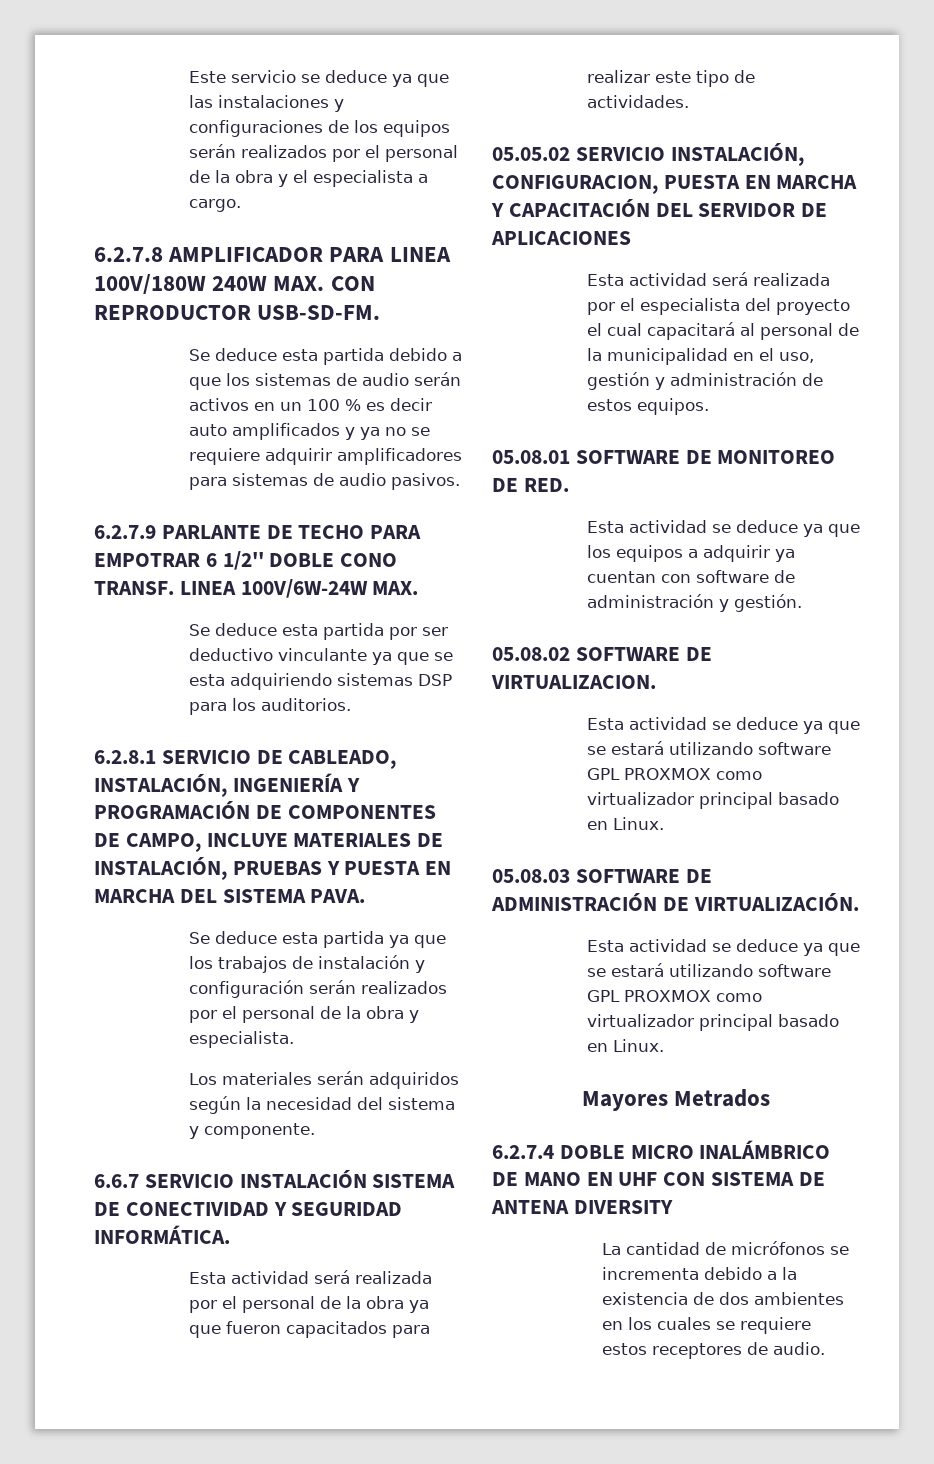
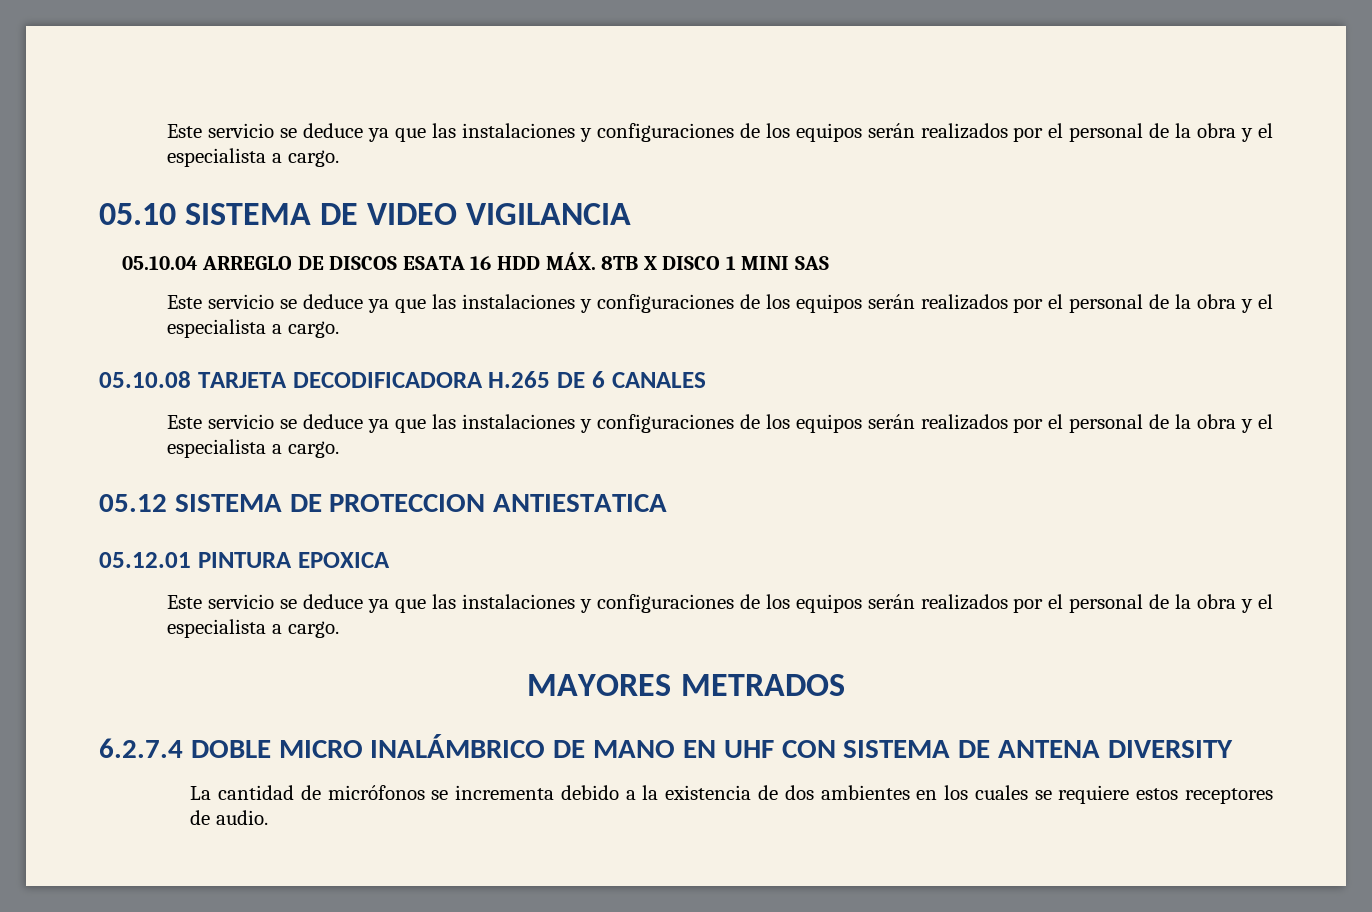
- 6.2.7.8 AMPLIFICADOR PARA LINEA 100V/180W 240W MAX. CON REPRODUCTOR USB-SD-FM.
- Se deduce esta partida debido a que los sistemas de audio serán activos en un 100 % es decir auto amplificados y ya no se requiere adquirir amplificadores para sistemas de audio pasivos.
- 6.2.7.9 PARLANTE DE TECHO PARA EMPOTRAR 6 1/2'' DOBLE CONO TRANSF. LINEA 100V/6W-24W MAX.
- Se deduce esta partida por ser deductivo vinculante ya que se esta adquiriendo sistemas DSP para los auditorios.
- 6.2.8.1 SERVICIO DE CABLEADO, INSTALACIÓN, INGENIERÍA Y PROGRAMACIÓN DE COMPONENTES DE CAMPO, INCLUYE MATERIALES DE INSTALACIÓN, PRUEBAS Y PUESTA EN MARCHA DEL SISTEMA PAVA.
- Se deduce esta partida ya que los trabajos de instalación y configuración serán realizados por el personal de la obra y especialista.
- Los materiales serán adquiridos según la necesidad del sistema y componente.
- 6.6.7 SERVICIO INSTALACIÓN SISTEMA DE CONECTIVIDAD Y SEGURIDAD INFORMÁTICA.
- Esta actividad será realizada por el personal de la obra ya que fueron capacitados para realizar este tipo de actividades.
- 05.05.02 SERVICIO INSTALACIÓN, CONFIGURACION, PUESTA EN MARCHA Y CAPACITACIÓN DEL SERVIDOR DE APLICACIONES
- Esta actividad será realizada por el especialista del proyecto el cual capacitará al personal de la municipalidad en el uso, gestión y administración de estos equipos.
- 05.08.01 SOFTWARE DE MONITOREO DE RED.
- Esta actividad se deduce ya que los equipos a adquirir ya cuentan con software de administración y gestión.
- 05.08.02 SOFTWARE DE VIRTUALIZACION.
- Esta actividad se deduce ya que se estará utilizando software GPL PROXMOX como virtualizador principal basado en Linux.
- 05.08.03 SOFTWARE DE ADMINISTRACIÓN DE VIRTUALIZACIÓN.
- Esta actividad se deduce ya que se estará utilizando software GPL PROXMOX como virtualizador principal basado en Linux.
- Mayores Metrados
+ 05.10 SISTEMA DE VIDEO VIGILANCIA
+ 05.10.04 ARREGLO DE DISCOS ESATA 16 HDD MÁX. 8TB X DISCO 1 MINI SAS
+ Este servicio se deduce ya que las instalaciones y configuraciones de los equipos serán realizados por el personal de la obra y el especialista a cargo.
+ 05.10.08 TARJETA DECODIFICADORA H.265 DE 6 CANALES
+ Este servicio se deduce ya que las instalaciones y configuraciones de los equipos serán realizados por el personal de la obra y el especialista a cargo.
+ 05.12 SISTEMA DE PROTECCION ANTIESTATICA
+ 05.12.01 PINTURA EPOXICA
+ Este servicio se deduce ya que las instalaciones y configuraciones de los equipos serán realizados por el personal de la obra y el especialista a cargo.
+ MAYORES METRADOS

